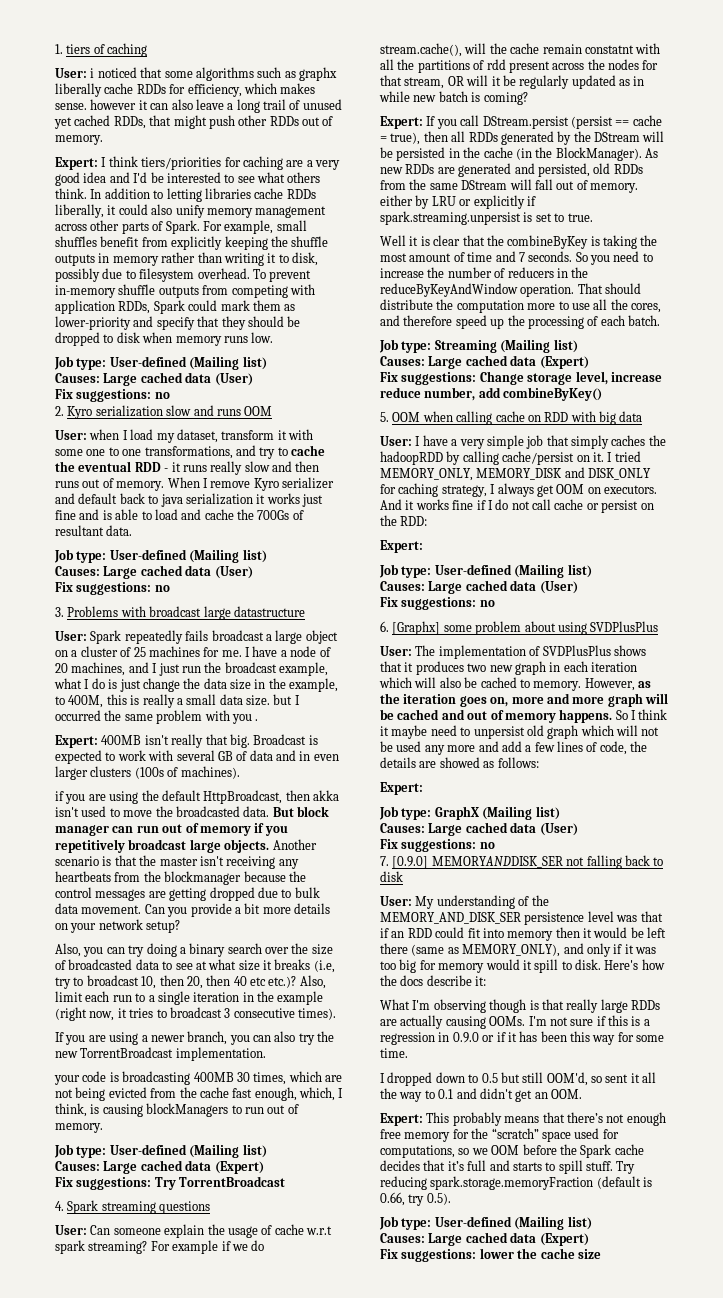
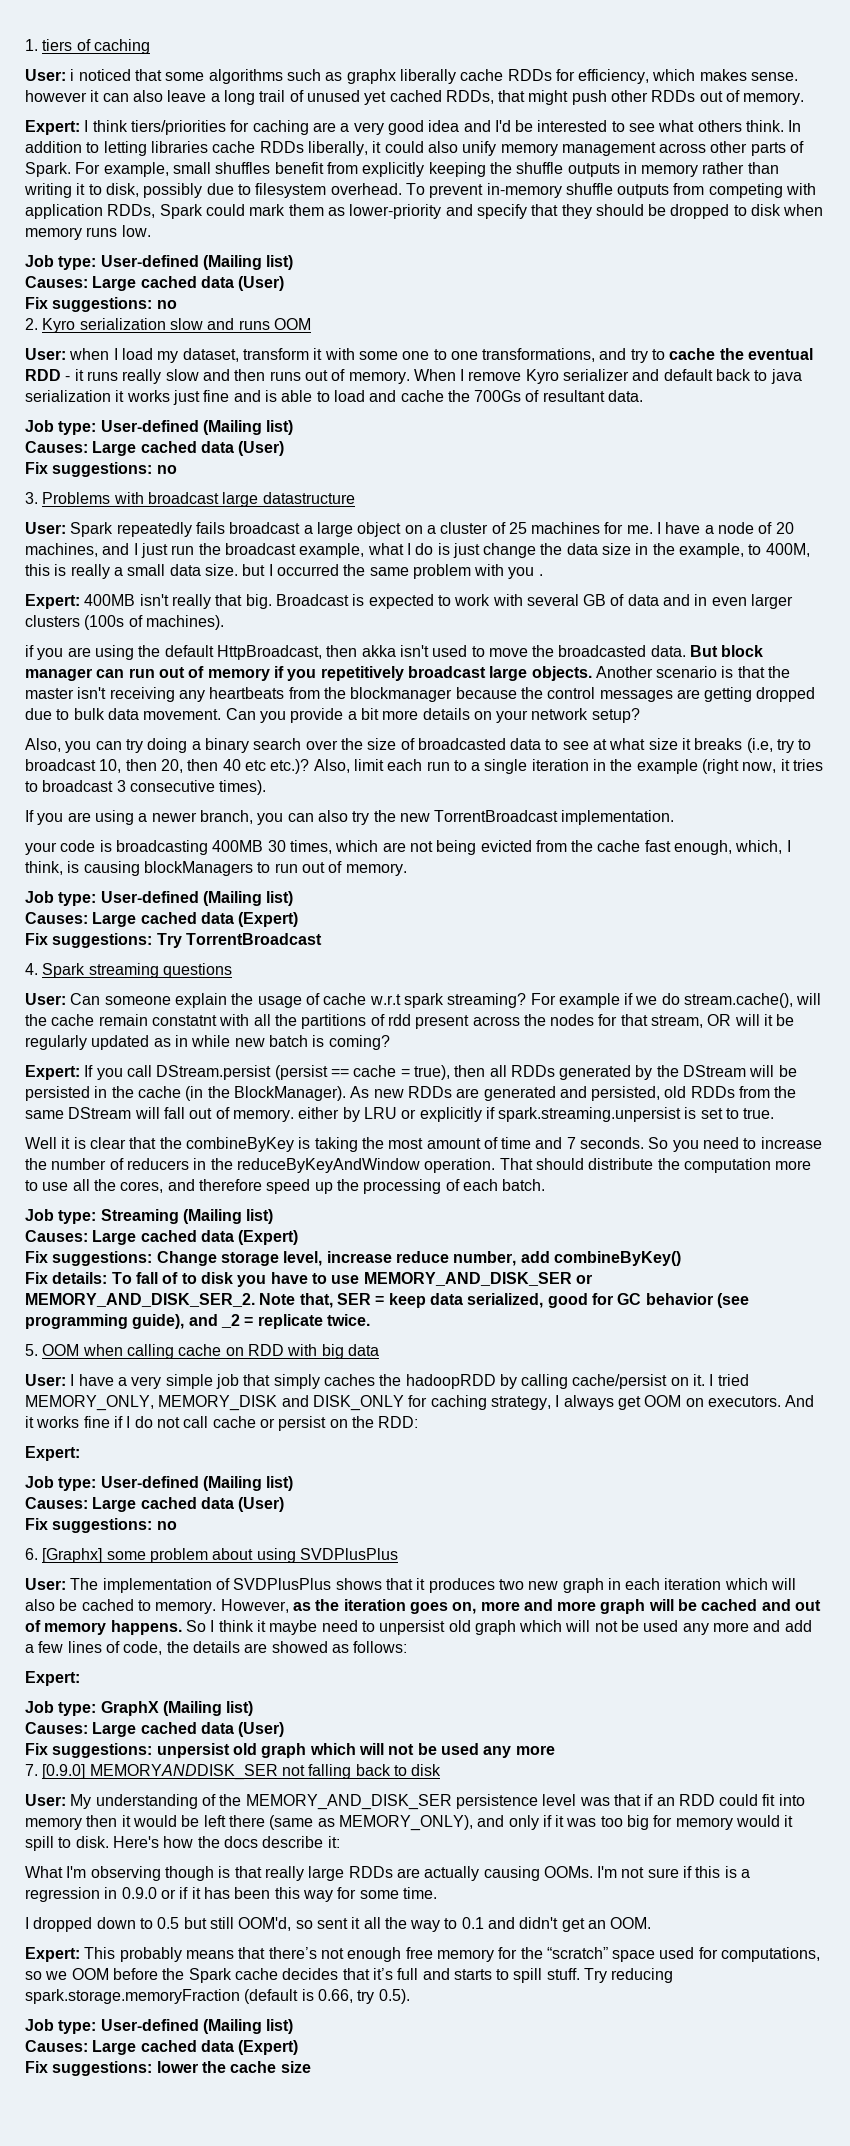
+ Fix details: To fall of to disk you have to use MEMORY_AND_DISK_SER or MEMORY_AND_DISK_SER_2. Note that, SER = keep data serialized, good for GC behavior (see programming guide), and _2 = replicate twice.
  Job type: GraphX (Mailing list)
  Causes: Large cached data (User)
- Fix suggestions: no
+ Fix suggestions: unpersist old graph which will not be used any more

